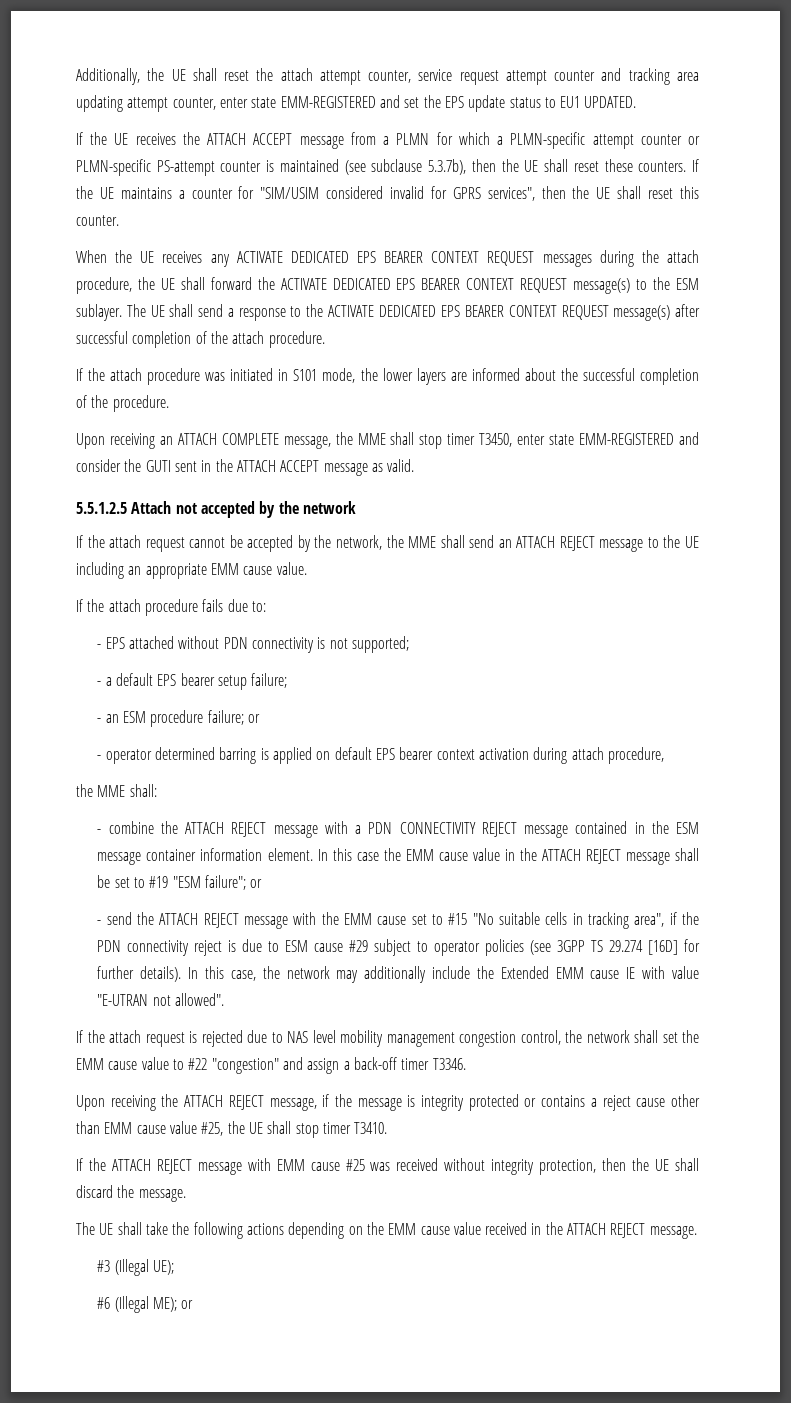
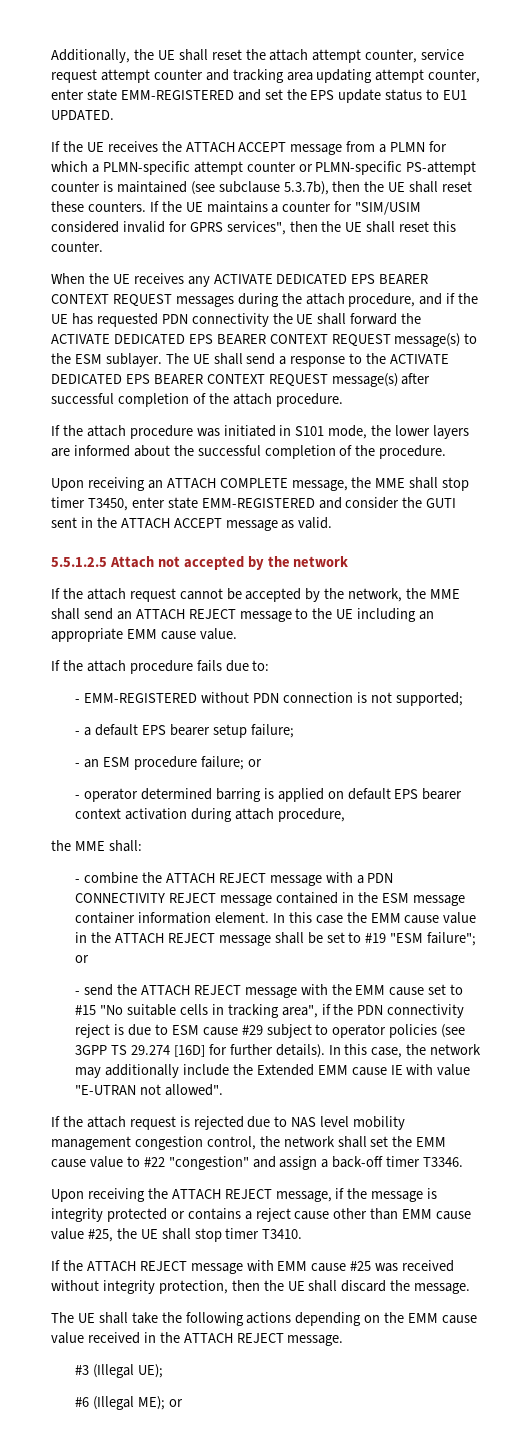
- When the UE receives any ACTIVATE DEDICATED EPS BEARER CONTEXT REQUEST messages during the attach procedure, the UE shall forward the ACTIVATE DEDICATED EPS BEARER CONTEXT REQUEST message(s) to the ESM sublayer.
+ When the UE receives any ACTIVATE DEDICATED EPS BEARER CONTEXT REQUEST messages during the attach procedure, and if the UE has requested PDN connectivity the UE shall forward the ACTIVATE DEDICATED EPS BEARER CONTEXT REQUEST message(s) to the ESM sublayer.
- - EPS attached without PDN connectivity is not supported;
+ - EMM-REGISTERED without PDN connection is not supported;

